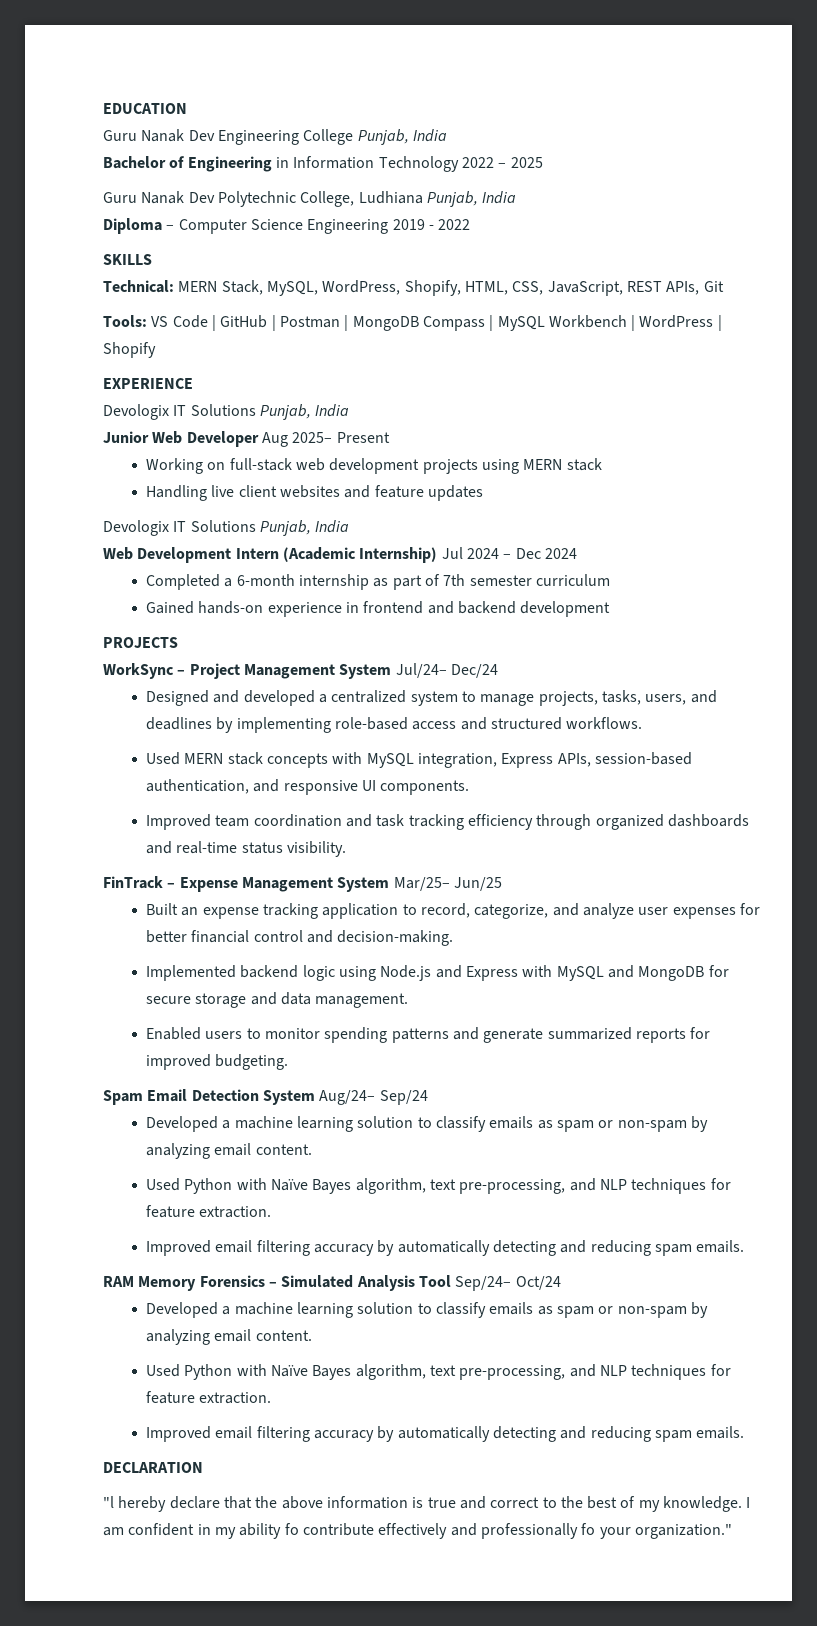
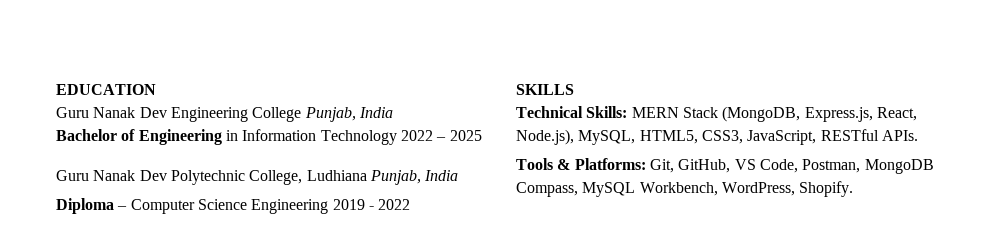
- Technical: MERN Stack, MySQL, WordPress, Shopify, HTML, CSS, JavaScript, REST APIs, Git
- Tools: VS Code | GitHub | Postman | MongoDB Compass | MySQL Workbench | WordPress | Shopify
- EXPERIENCE
- Devologix IT Solutions Punjab, India
- Junior Web Developer Aug 2025– Present
- Working on full-stack web development projects using MERN stack
- Handling live client websites and feature updates
- Devologix IT Solutions Punjab, India
- Web Development Intern (Academic Internship) Jul 2024 – Dec 2024
- Completed a 6-month internship as part of 7th semester curriculum
- Gained hands-on experience in frontend and backend development
- PROJECTS
- WorkSync – Project Management System Jul/24– Dec/24
- Designed and developed a centralized system to manage projects, tasks, users, and deadlines by implementing role-based access and structured workflows.
- Used MERN stack concepts with MySQL integration, Express APIs, session-based authentication, and responsive UI components.
- Improved team coordination and task tracking efficiency through organized dashboards and real-time status visibility.
- FinTrack – Expense Management System Mar/25– Jun/25
- Built an expense tracking application to record, categorize, and analyze user expenses for better financial control and decision-making.
- Implemented backend logic using Node.js and Express with MySQL and MongoDB for secure storage and data management.
- Enabled users to monitor spending patterns and generate summarized reports for improved budgeting.
- Spam Email Detection System Aug/24– Sep/24
- Developed a machine learning solution to classify emails as spam or non-spam by analyzing email content.
- Used Python with Naïve Bayes algorithm, text pre-processing, and NLP techniques for feature extraction.
- Improved email filtering accuracy by automatically detecting and reducing spam emails.
- RAM Memory Forensics – Simulated Analysis Tool Sep/24– Oct/24
- Developed a machine learning solution to classify emails as spam or non-spam by analyzing email content.
- Used Python with Naïve Bayes algorithm, text pre-processing, and NLP techniques for feature extraction.
- Improved email filtering accuracy by automatically detecting and reducing spam emails.
- DECLARATION
- "l hereby declare that the above information is true and correct to the best of my knowledge. I am confident in my ability fo contribute effectively and professionally fo your organization."
+ Technical Skills: MERN Stack (MongoDB, Express.js, React, Node.js), MySQL, HTML5, CSS3, JavaScript, RESTful APIs.
+ Tools & Platforms: Git, GitHub, VS Code, Postman, MongoDB Compass, MySQL Workbench, WordPress, Shopify.

